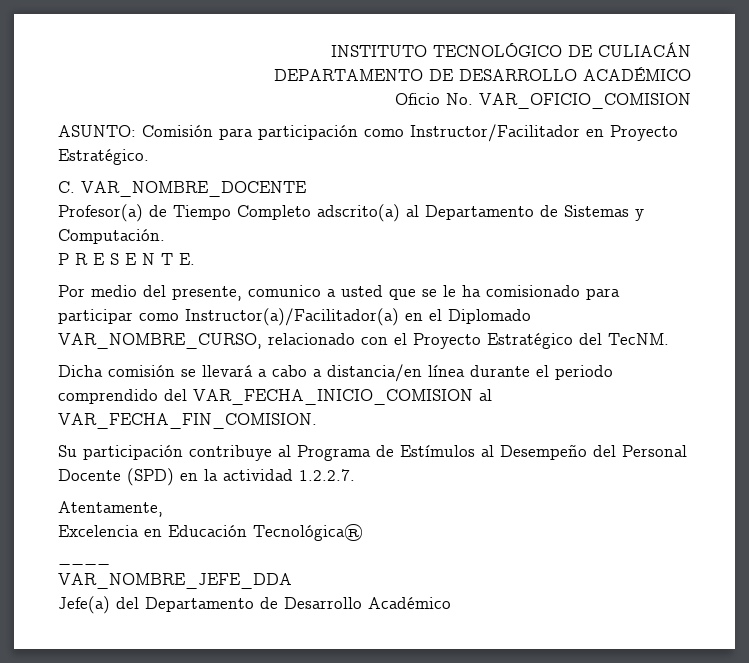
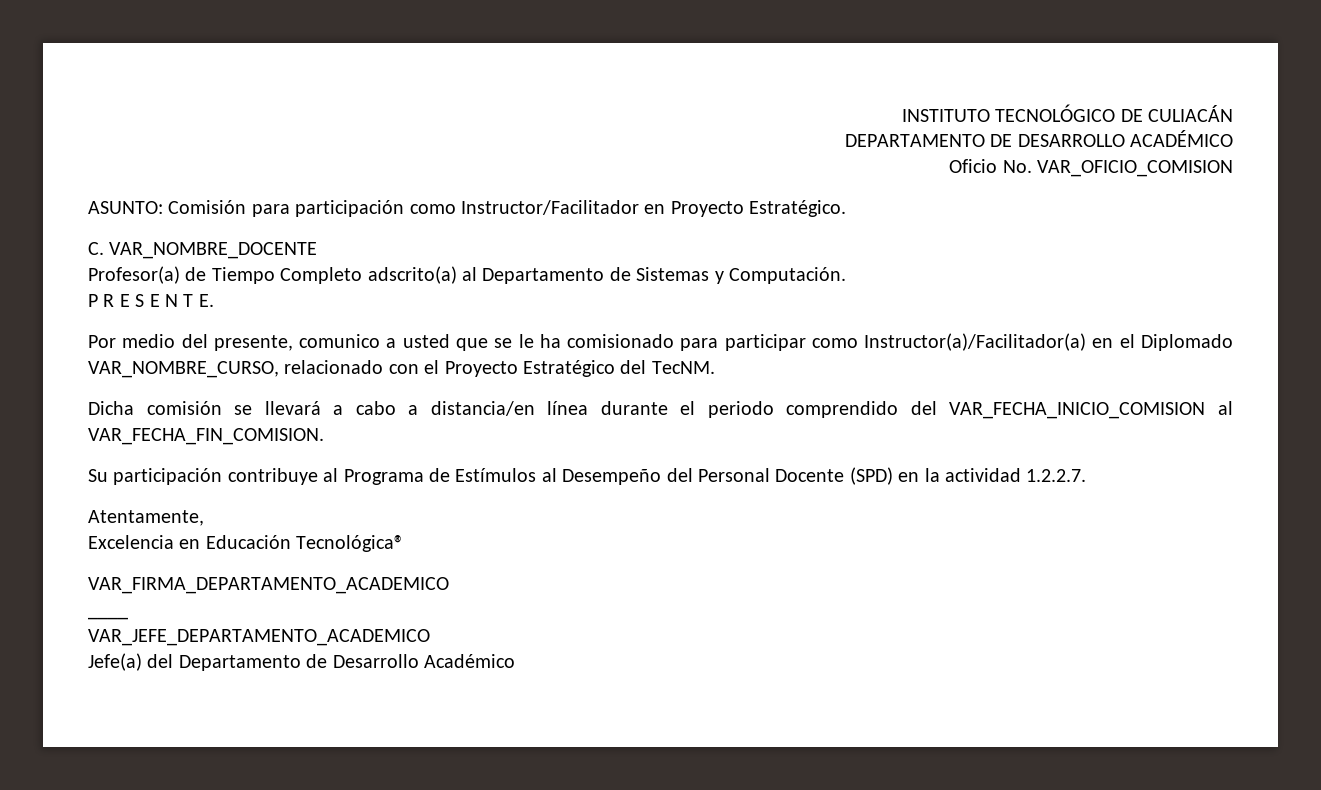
+ VAR_FIRMA_DEPARTAMENTO_ACADEMICO
- VAR_NOMBRE_JEFE_DDA
+ VAR_JEFE_DEPARTAMENTO_ACADEMICO

